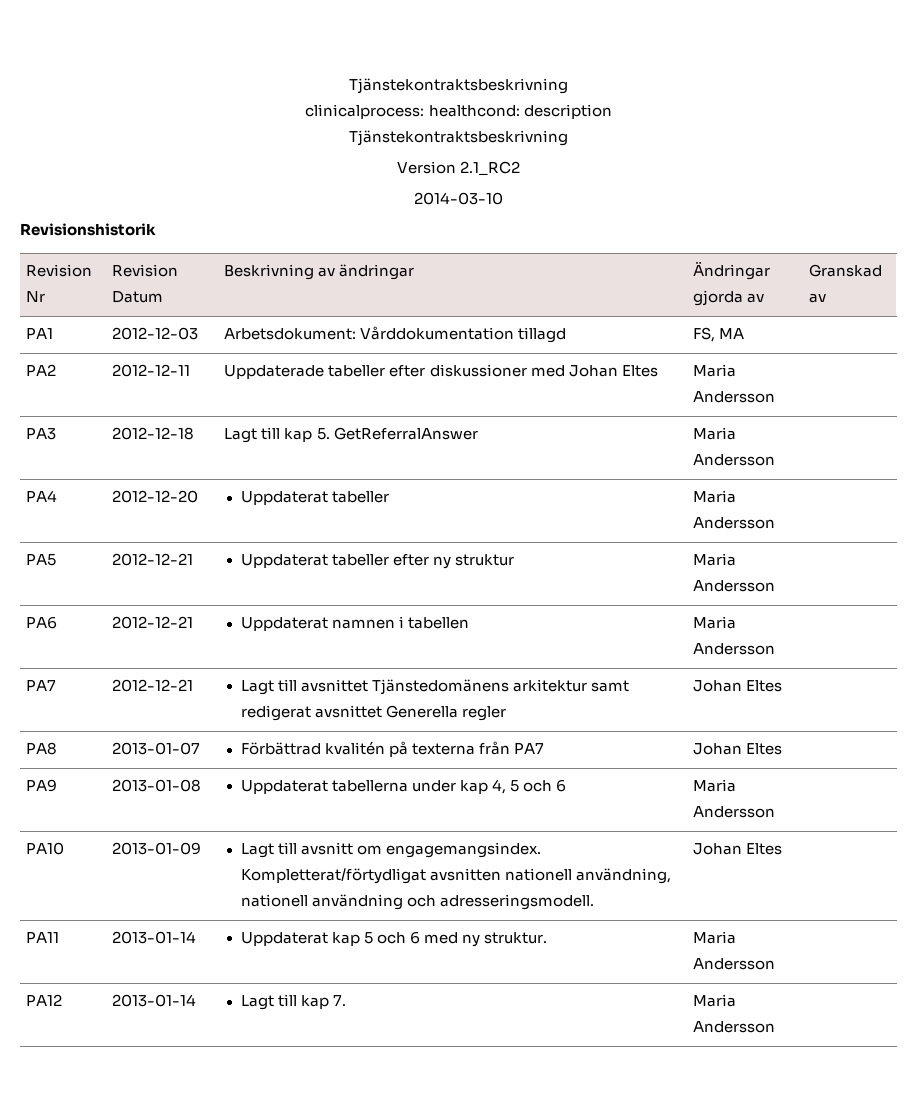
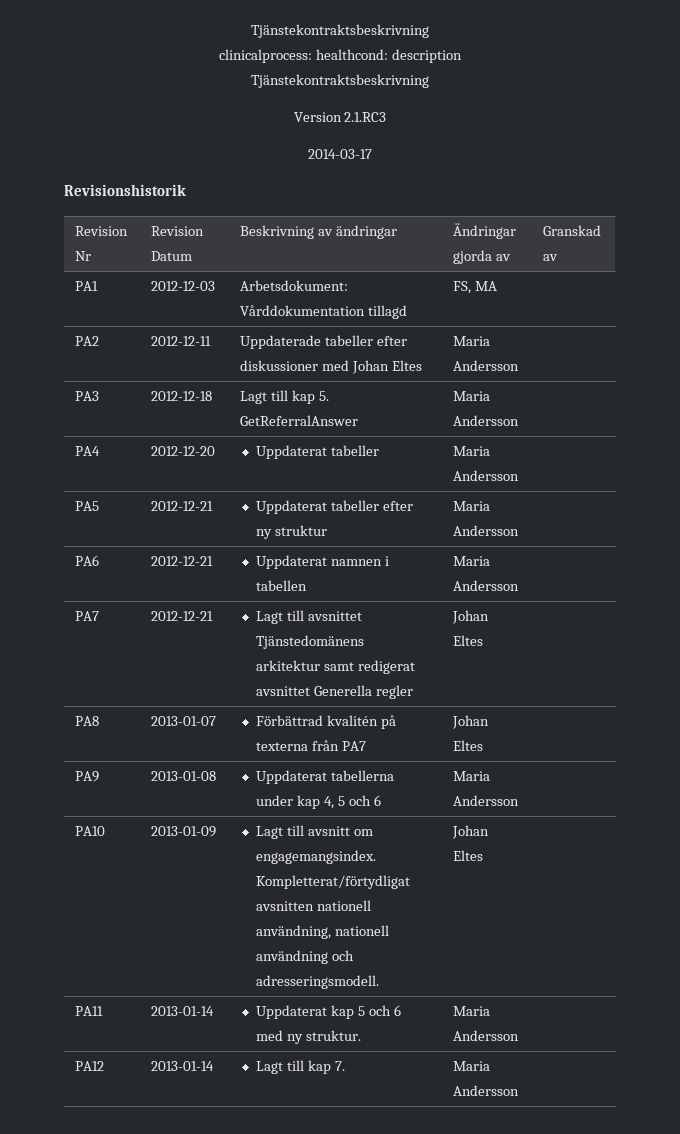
- Version 2.1_RC2
- 2014-03-10
+ Version 2.1.RC3
+ 2014-03-17

